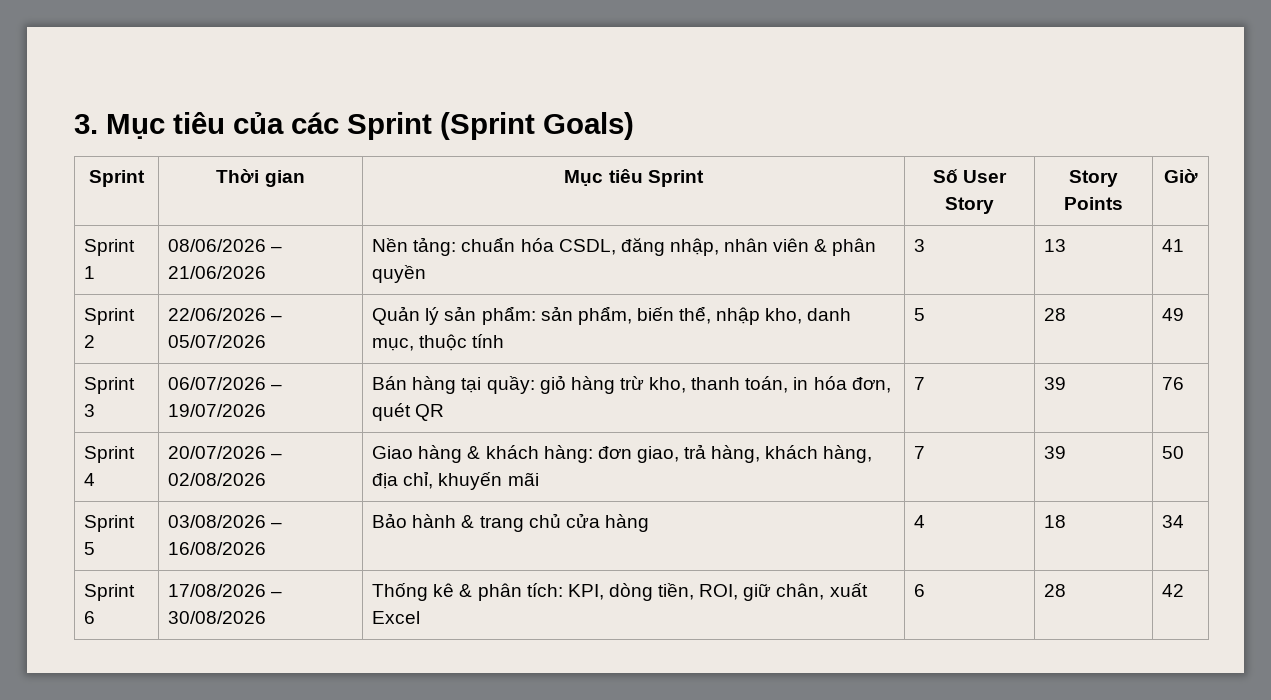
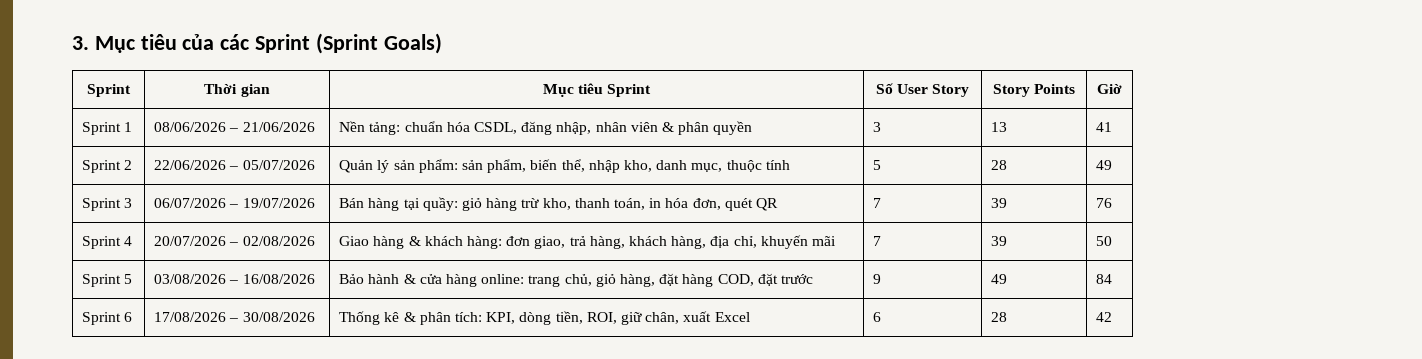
- Sprint 5 | 03/08/2026 – 16/08/2026 | Bảo hành & trang chủ cửa hàng | 4 | 18 | 34
+ Sprint 5 | 03/08/2026 – 16/08/2026 | Bảo hành & cửa hàng online: trang chủ, giỏ hàng, đặt hàng COD, đặt trước | 9 | 49 | 84

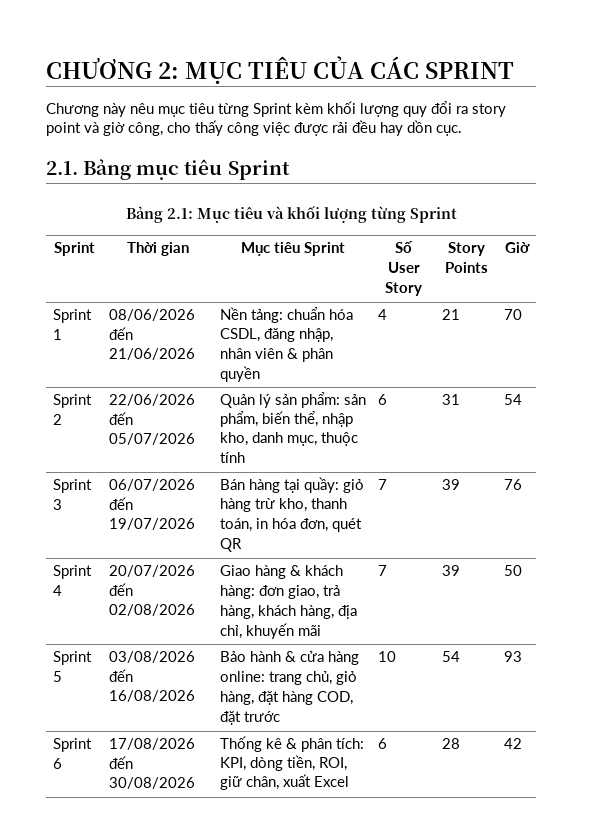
- 3. Mục tiêu của các Sprint (Sprint Goals)
+ CHƯƠNG 2: MỤC TIÊU CỦA CÁC SPRINT
+ Chương này nêu mục tiêu từng Sprint kèm khối lượng quy đổi ra story point và giờ công, cho thấy công việc được rải đều hay dồn cục.
+ 2.1. Bảng mục tiêu Sprint
+ Bảng 2.1: Mục tiêu và khối lượng từng Sprint
- Sprint 1 | 08/06/2026 – 21/06/2026 | Nền tảng: chuẩn hóa CSDL, đăng nhập, nhân viên & phân quyền | 3 | 13 | 41
+ Sprint 1 | 08/06/2026 đến 21/06/2026 | Nền tảng: chuẩn hóa CSDL, đăng nhập, nhân viên & phân quyền | 4 | 21 | 70
- Sprint 2 | 22/06/2026 – 05/07/2026 | Quản lý sản phẩm: sản phẩm, biến thể, nhập kho, danh mục, thuộc tính | 5 | 28 | 49
+ Sprint 2 | 22/06/2026 đến 05/07/2026 | Quản lý sản phẩm: sản phẩm, biến thể, nhập kho, danh mục, thuộc tính | 6 | 31 | 54
- Sprint 3 | 06/07/2026 – 19/07/2026 | Bán hàng tại quầy: giỏ hàng trừ kho, thanh toán, in hóa đơn, quét QR | 7 | 39 | 76
+ Sprint 3 | 06/07/2026 đến 19/07/2026 | Bán hàng tại quầy: giỏ hàng trừ kho, thanh toán, in hóa đơn, quét QR | 7 | 39 | 76
- Sprint 4 | 20/07/2026 – 02/08/2026 | Giao hàng & khách hàng: đơn giao, trả hàng, khách hàng, địa chỉ, khuyến mãi | 7 | 39 | 50
+ Sprint 4 | 20/07/2026 đến 02/08/2026 | Giao hàng & khách hàng: đơn giao, trả hàng, khách hàng, địa chỉ, khuyến mãi | 7 | 39 | 50
- Sprint 5 | 03/08/2026 – 16/08/2026 | Bảo hành & cửa hàng online: trang chủ, giỏ hàng, đặt hàng COD, đặt trước | 9 | 49 | 84
+ Sprint 5 | 03/08/2026 đến 16/08/2026 | Bảo hành & cửa hàng online: trang chủ, giỏ hàng, đặt hàng COD, đặt trước | 10 | 54 | 93
- Sprint 6 | 17/08/2026 – 30/08/2026 | Thống kê & phân tích: KPI, dòng tiền, ROI, giữ chân, xuất Excel | 6 | 28 | 42
+ Sprint 6 | 17/08/2026 đến 30/08/2026 | Thống kê & phân tích: KPI, dòng tiền, ROI, giữ chân, xuất Excel | 6 | 28 | 42

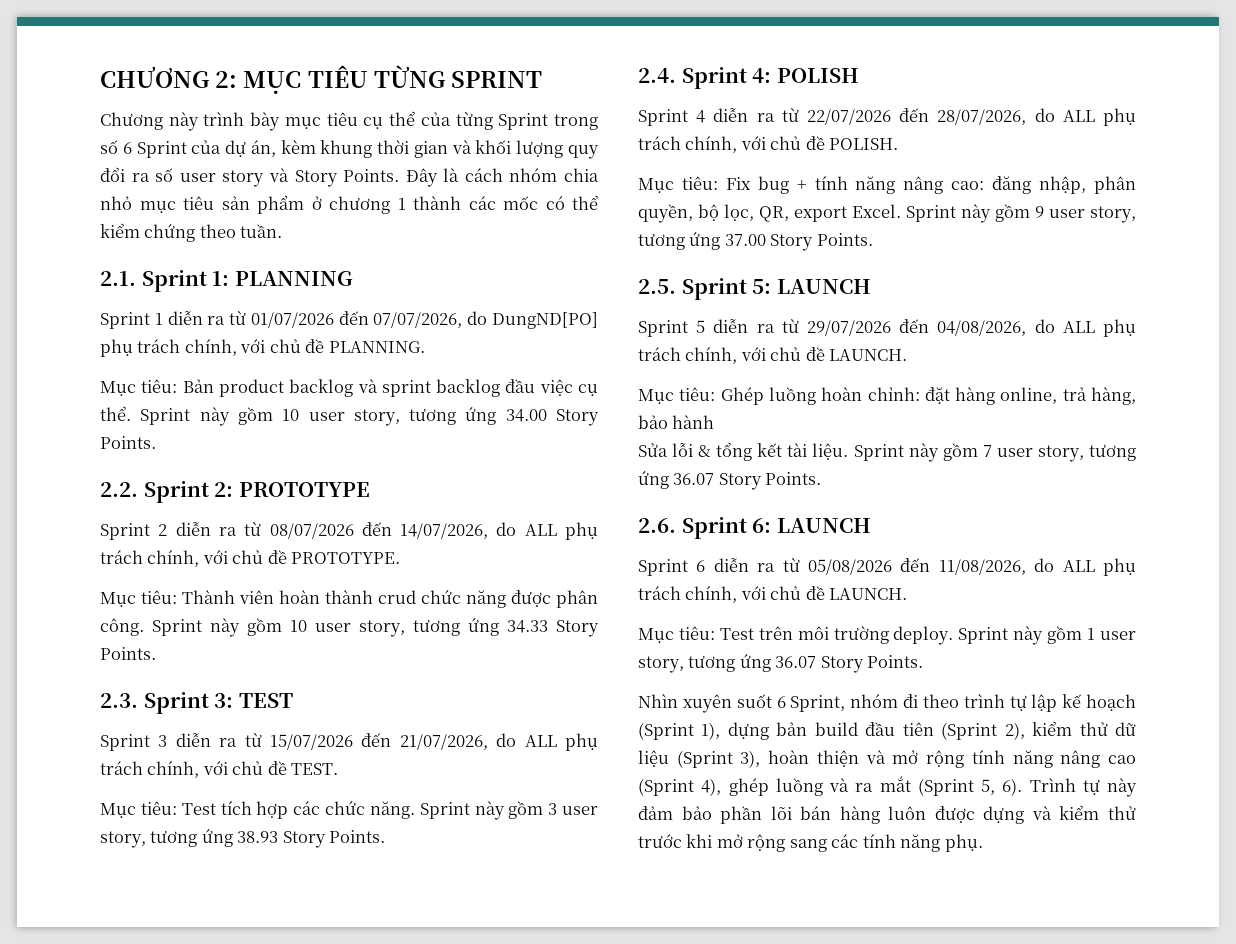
- CHƯƠNG 2: MỤC TIÊU CỦA CÁC SPRINT
+ CHƯƠNG 2: MỤC TIÊU TỪNG SPRINT
- Chương này nêu mục tiêu từng Sprint kèm khối lượng quy đổi ra story point và giờ công, cho thấy công việc được rải đều hay dồn cục.
- 2.1. Bảng mục tiêu Sprint
- Bảng 2.1: Mục tiêu và khối lượng từng Sprint
- Sprint | Thời gian | Mục tiêu Sprint | Số User Story | Story Points | Giờ
- Sprint 1 | 08/06/2026 đến 21/06/2026 | Nền tảng: chuẩn hóa CSDL, đăng nhập, nhân viên & phân quyền | 4 | 21 | 70
- Sprint 2 | 22/06/2026 đến 05/07/2026 | Quản lý sản phẩm: sản phẩm, biến thể, nhập kho, danh mục, thuộc tính | 6 | 31 | 54
- Sprint 3 | 06/07/2026 đến 19/07/2026 | Bán hàng tại quầy: giỏ hàng trừ kho, thanh toán, in hóa đơn, quét QR | 7 | 39 | 76
- Sprint 4 | 20/07/2026 đến 02/08/2026 | Giao hàng & khách hàng: đơn giao, trả hàng, khách hàng, địa chỉ, khuyến mãi | 7 | 39 | 50
- Sprint 5 | 03/08/2026 đến 16/08/2026 | Bảo hành & cửa hàng online: trang chủ, giỏ hàng, đặt hàng COD, đặt trước | 10 | 54 | 93
- Sprint 6 | 17/08/2026 đến 30/08/2026 | Thống kê & phân tích: KPI, dòng tiền, ROI, giữ chân, xuất Excel | 6 | 28 | 42
+ Chương này trình bày mục tiêu cụ thể của từng Sprint trong số 6 Sprint của dự án, kèm khung thời gian và khối lượng quy đổi ra số user story và Story Points. Đây là cách nhóm chia nhỏ mục tiêu sản phẩm ở chương 1 thành các mốc có thể kiểm chứng theo tuần.
+ 2.1. Sprint 1: PLANNING
+ Sprint 1 diễn ra từ 01/07/2026 đến 07/07/2026, do DungND[PO] phụ trách chính, với chủ đề PLANNING.
+ Mục tiêu: Bản product backlog và sprint backlog đầu việc cụ thể. Sprint này gồm 10 user story, tương ứng 34.00 Story Points.
+ 2.2. Sprint 2: PROTOTYPE
+ Sprint 2 diễn ra từ 08/07/2026 đến 14/07/2026, do ALL phụ trách chính, với chủ đề PROTOTYPE.
+ Mục tiêu: Thành viên hoàn thành crud chức năng được phân công. Sprint này gồm 10 user story, tương ứng 34.33 Story Points.
+ 2.3. Sprint 3: TEST
+ Sprint 3 diễn ra từ 15/07/2026 đến 21/07/2026, do ALL phụ trách chính, với chủ đề TEST.
+ Mục tiêu: Test tích hợp các chức năng. Sprint này gồm 3 user story, tương ứng 38.93 Story Points.
+ 2.4. Sprint 4: POLISH
+ Sprint 4 diễn ra từ 22/07/2026 đến 28/07/2026, do ALL phụ trách chính, với chủ đề POLISH.
+ Mục tiêu: Fix bug + tính năng nâng cao: đăng nhập, phân quyền, bộ lọc, QR, export Excel. Sprint này gồm 9 user story, tương ứng 37.00 Story Points.
+ 2.5. Sprint 5: LAUNCH
+ Sprint 5 diễn ra từ 29/07/2026 đến 04/08/2026, do ALL phụ trách chính, với chủ đề LAUNCH.
+ Mục tiêu: Ghép luồng hoàn chỉnh: đặt hàng online, trả hàng, bảo hành
+ Sửa lỗi & tổng kết tài liệu. Sprint này gồm 7 user story, tương ứng 36.07 Story Points.
+ 2.6. Sprint 6: LAUNCH
+ Sprint 6 diễn ra từ 05/08/2026 đến 11/08/2026, do ALL phụ trách chính, với chủ đề LAUNCH.
+ Mục tiêu: Test trên môi trường deploy. Sprint này gồm 1 user story, tương ứng 36.07 Story Points.
+ Nhìn xuyên suốt 6 Sprint, nhóm đi theo trình tự lập kế hoạch (Sprint 1), dựng bản build đầu tiên (Sprint 2), kiểm thử dữ liệu (Sprint 3), hoàn thiện và mở rộng tính năng nâng cao (Sprint 4), ghép luồng và ra mắt (Sprint 5, 6). Trình tự này đảm bảo phần lõi bán hàng luôn được dựng và kiểm thử trước khi mở rộng sang các tính năng phụ.

